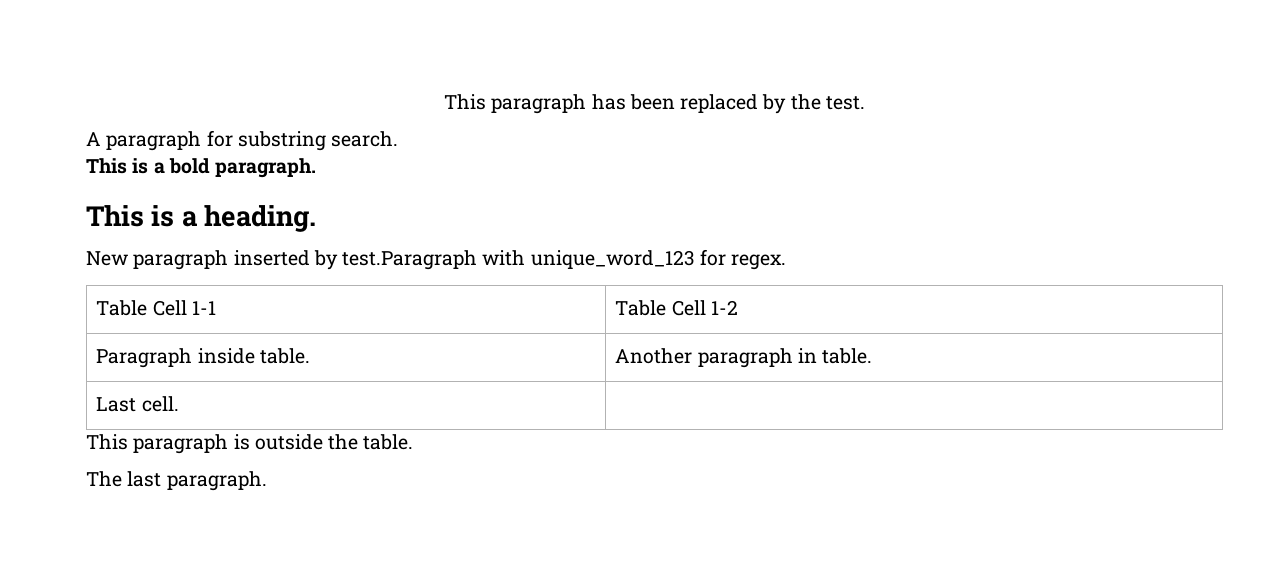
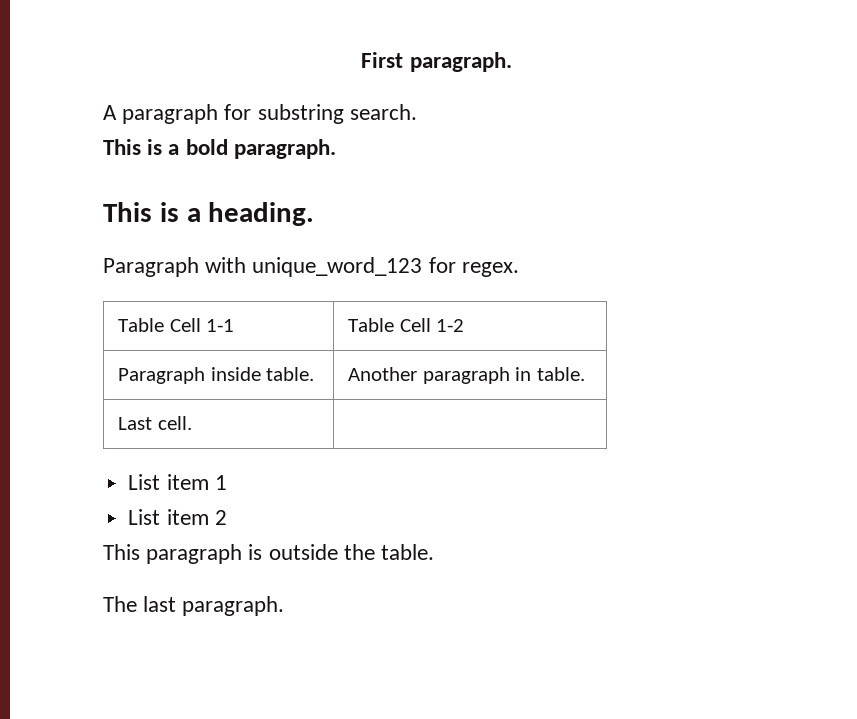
- This paragraph has been replaced by the test.
+ First paragraph.
- New paragraph inserted by test.Paragraph with unique_word_123 for regex.
+ Paragraph with unique_word_123 for regex.
+ List item 1
+ List item 2

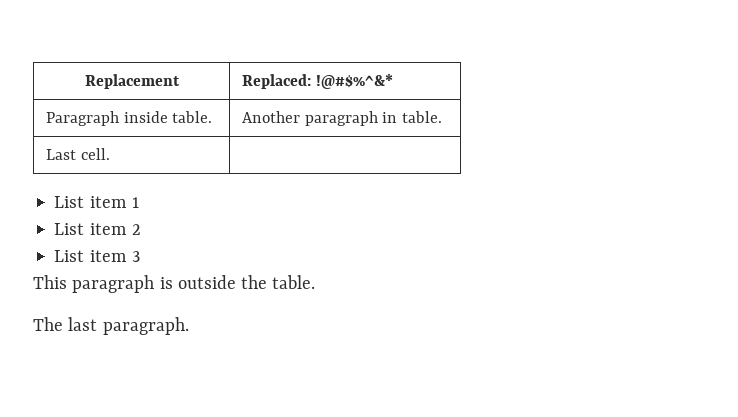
- First paragraph.
- A paragraph for substring search.
- This is a bold paragraph.
- This is a heading.
- Paragraph with unique_word_123 for regex.
- Table Cell 1-1 | Table Cell 1-2
+ Replacement | Replaced: !@#$%^&*
+ List item 3

